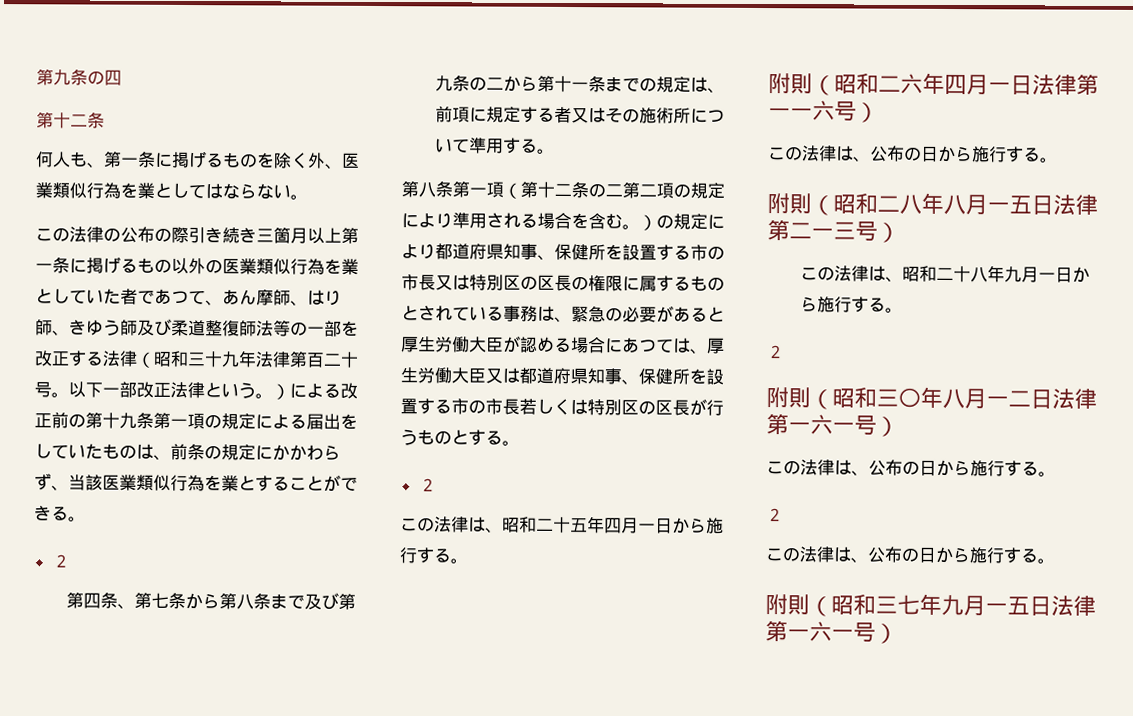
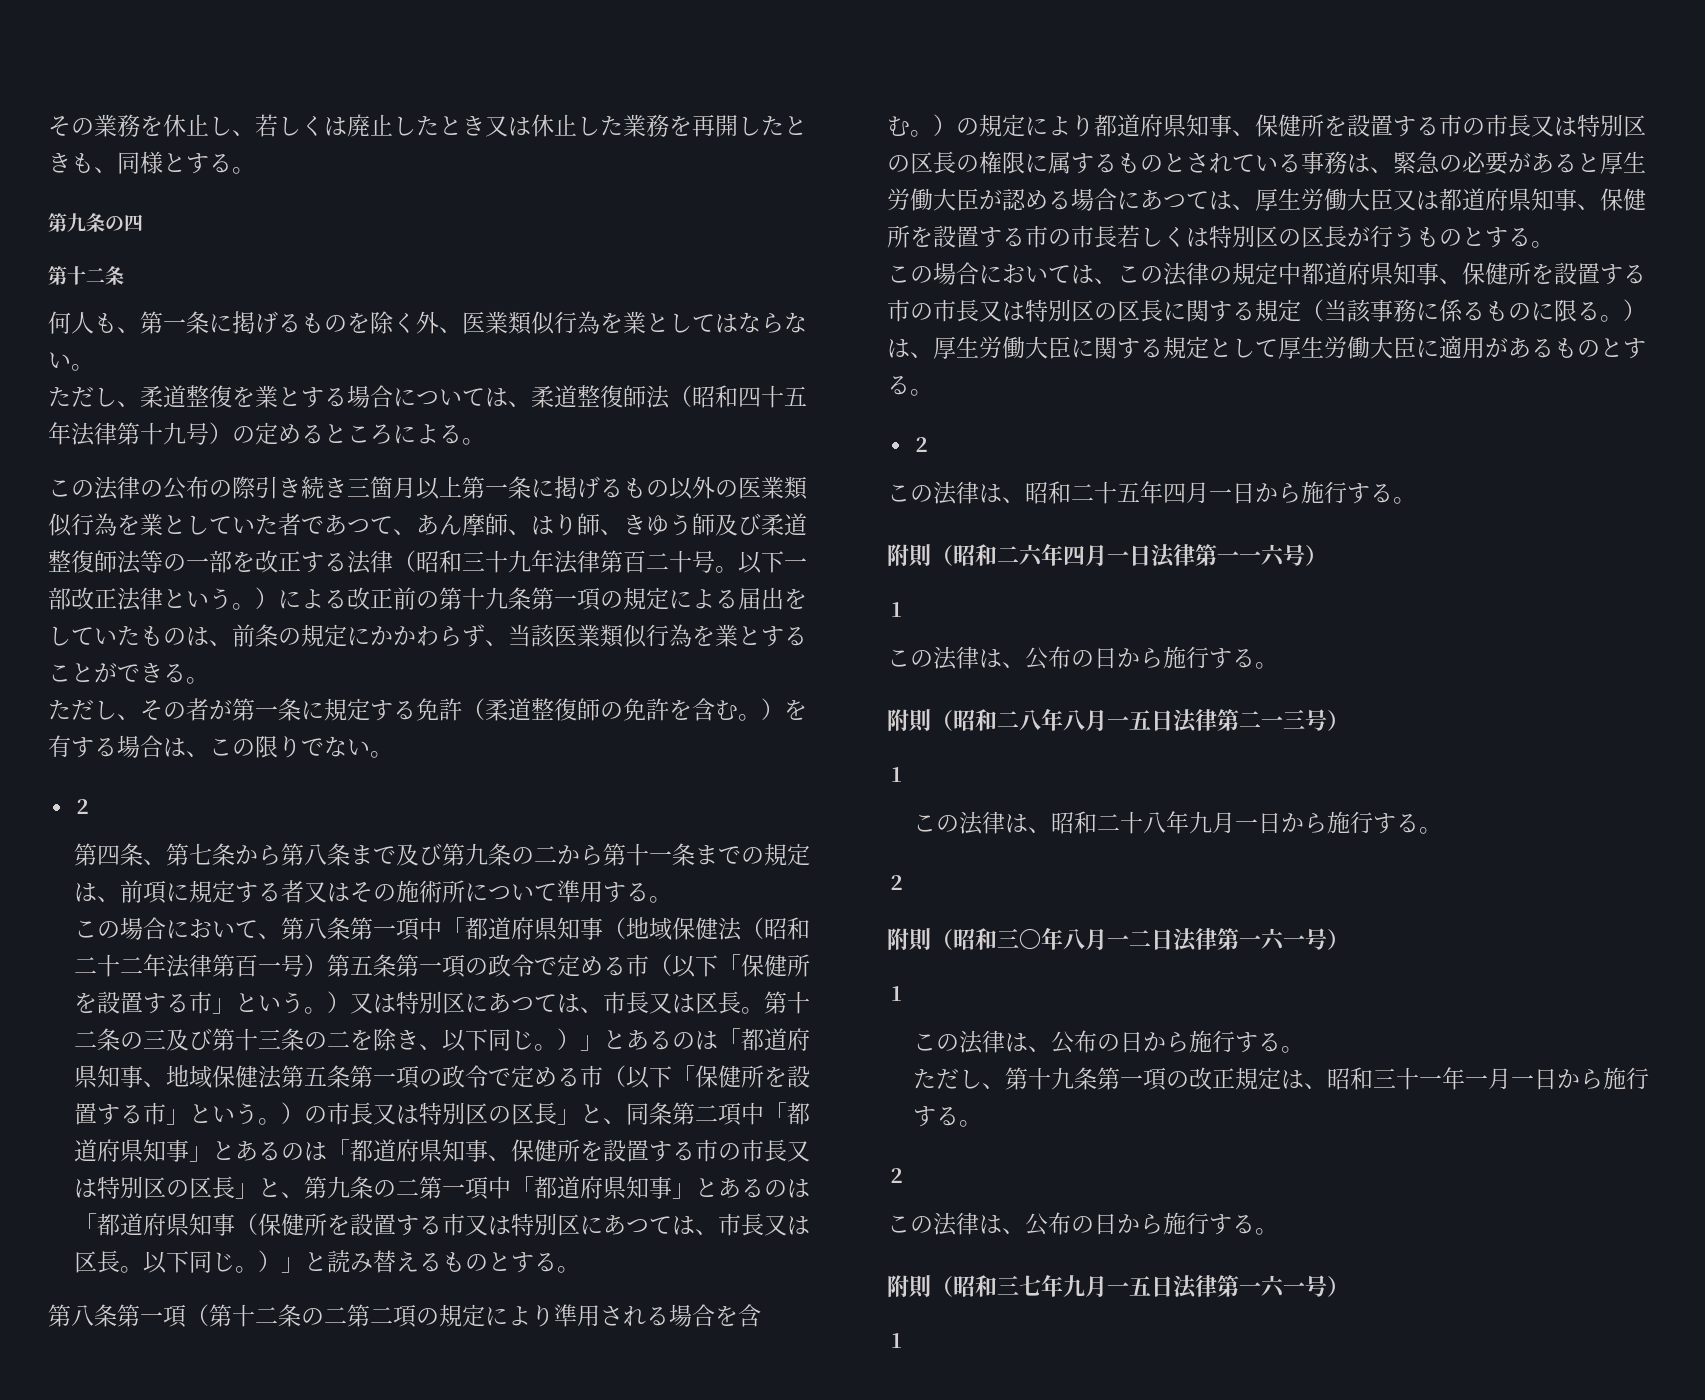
+ その業務を休止し、若しくは廃止したとき又は休止した業務を再開したときも、同様とする。
+ ただし、柔道整復を業とする場合については、柔道整復師法（昭和四十五年法律第十九号）の定めるところによる。
+ ただし、その者が第一条に規定する免許（柔道整復師の免許を含む。）を有する場合は、この限りでない。
+ この場合において、第八条第一項中「都道府県知事（地域保健法（昭和二十二年法律第百一号）第五条第一項の政令で定める市（以下「保健所を設置する市」という。）又は特別区にあつては、市長又は区長。第十二条の三及び第十三条の二を除き、以下同じ。）」とあるのは「都道府県知事、地域保健法第五条第一項の政令で定める市（以下「保健所を設置する市」という。）の市長又は特別区の区長」と、同条第二項中「都道府県知事」とあるのは「都道府県知事、保健所を設置する市の市長又は特別区の区長」と、第九条の二第一項中「都道府県知事」とあるのは「都道府県知事（保健所を設置する市又は特別区にあつては、市長又は区長。以下同じ。）」と読み替えるものとする。
+ この場合においては、この法律の規定中都道府県知事、保健所を設置する市の市長又は特別区の区長に関する規定（当該事務に係るものに限る。）は、厚生労働大臣に関する規定として厚生労働大臣に適用があるものとする。
  附則（昭和二六年四月一日法律第一一六号）
+ １
  附則（昭和二八年八月一五日法律第二一三号）
+ １
  附則（昭和三〇年八月一二日法律第一六一号）
+ １
  この法律は、公布の日から施行する。
+ ただし、第十九条第一項の改正規定は、昭和三十一年一月一日から施行する。
  附則（昭和三七年九月一五日法律第一六一号）
+ １

